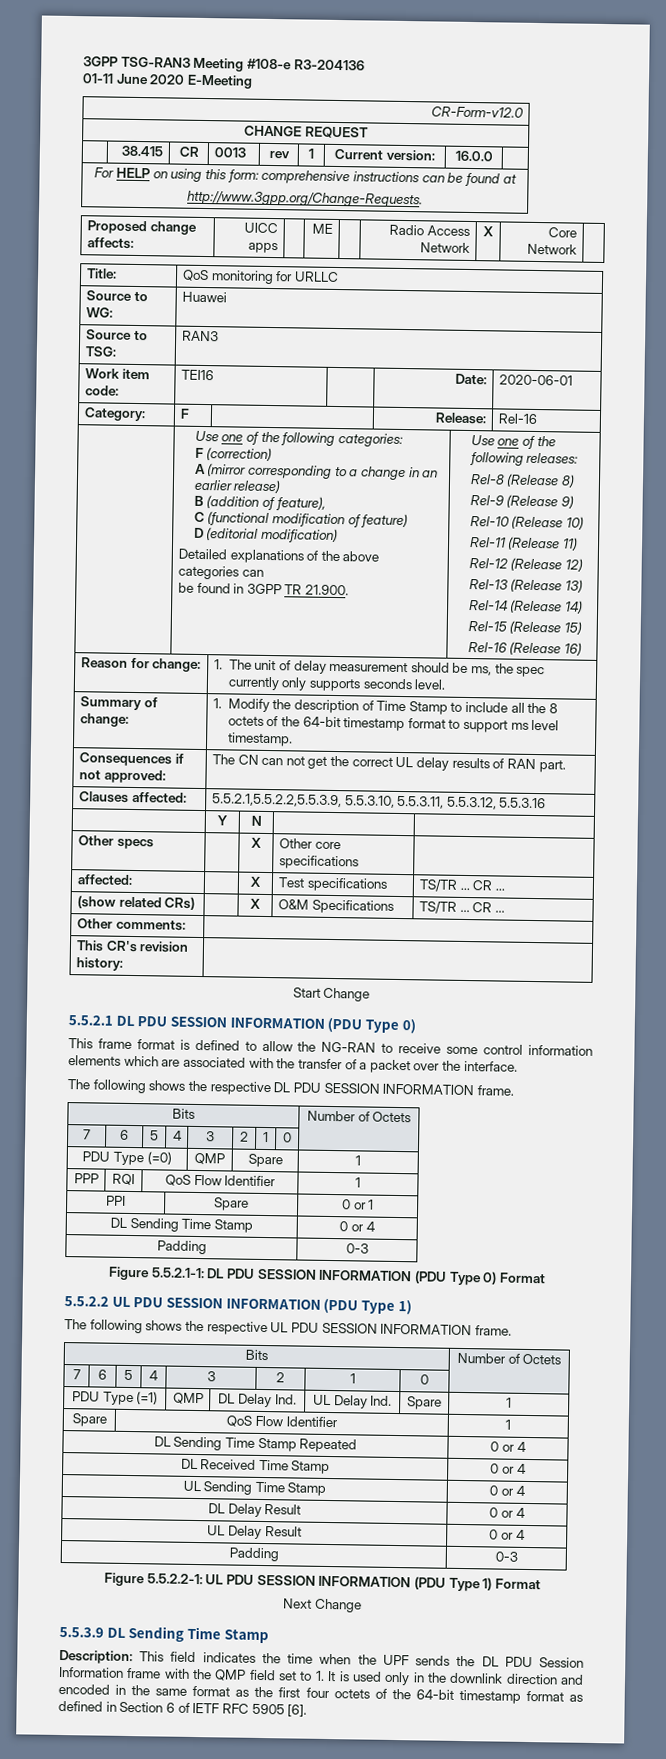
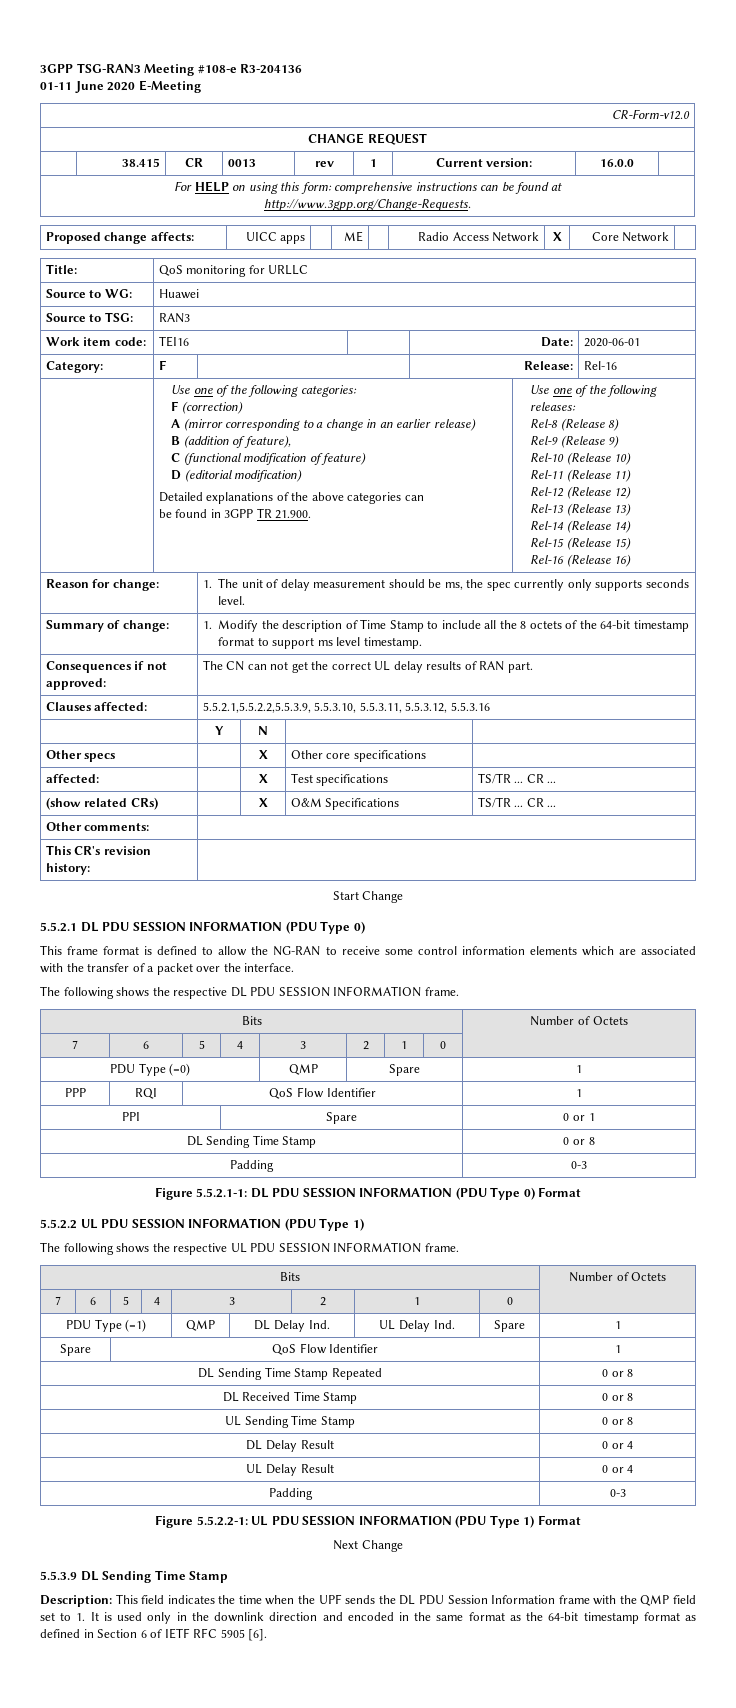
- DL Sending Time Stamp | 0 or 4
+ DL Sending Time Stamp | 0 or 8
- DL Sending Time Stamp Repeated | 0 or 4
+ DL Sending Time Stamp Repeated | 0 or 8
- DL Received Time Stamp | 0 or 4
+ DL Received Time Stamp | 0 or 8
- UL Sending Time Stamp | 0 or 4
+ UL Sending Time Stamp | 0 or 8
- Description: This field indicates the time when the UPF sends the DL PDU Session Information frame with the QMP field set to 1. It is used only in the downlink direction and encoded in the same format as the first four octets of the 64-bit timestamp format as defined in Section 6 of IETF RFC 5905 [6].
+ Description: This field indicates the time when the UPF sends the DL PDU Session Information frame with the QMP field set to 1. It is used only in the downlink direction and encoded in the same format as the 64-bit timestamp format as defined in Section 6 of IETF RFC 5905 [6].

